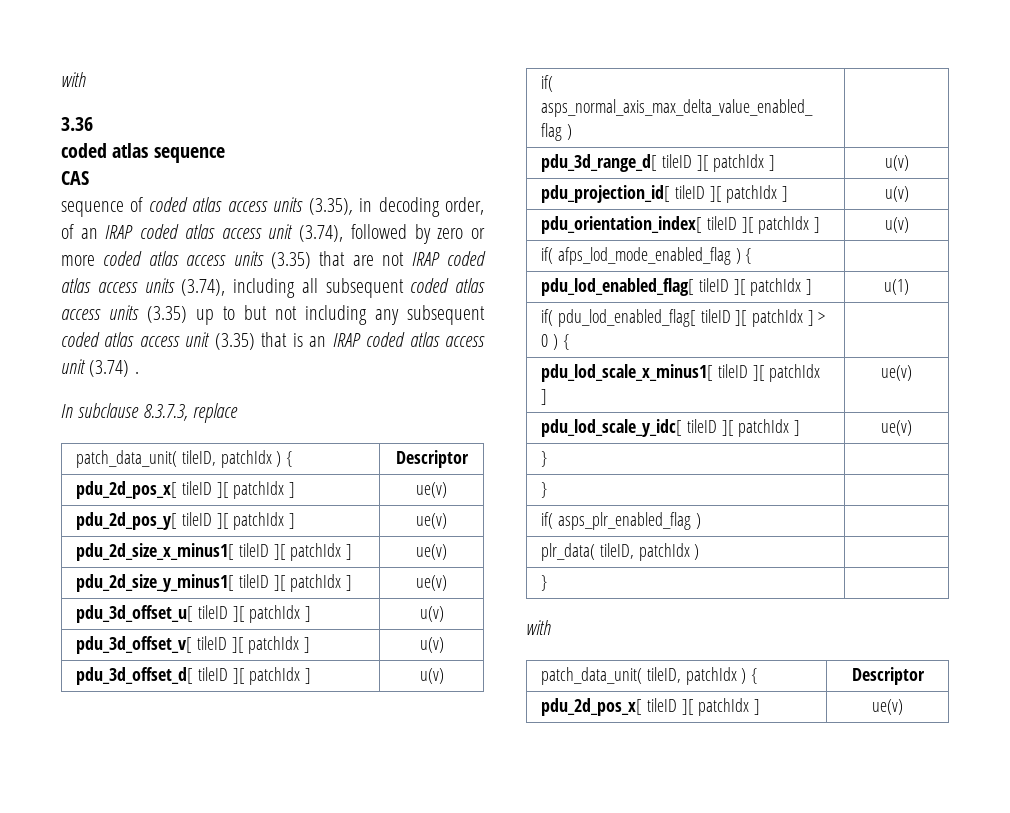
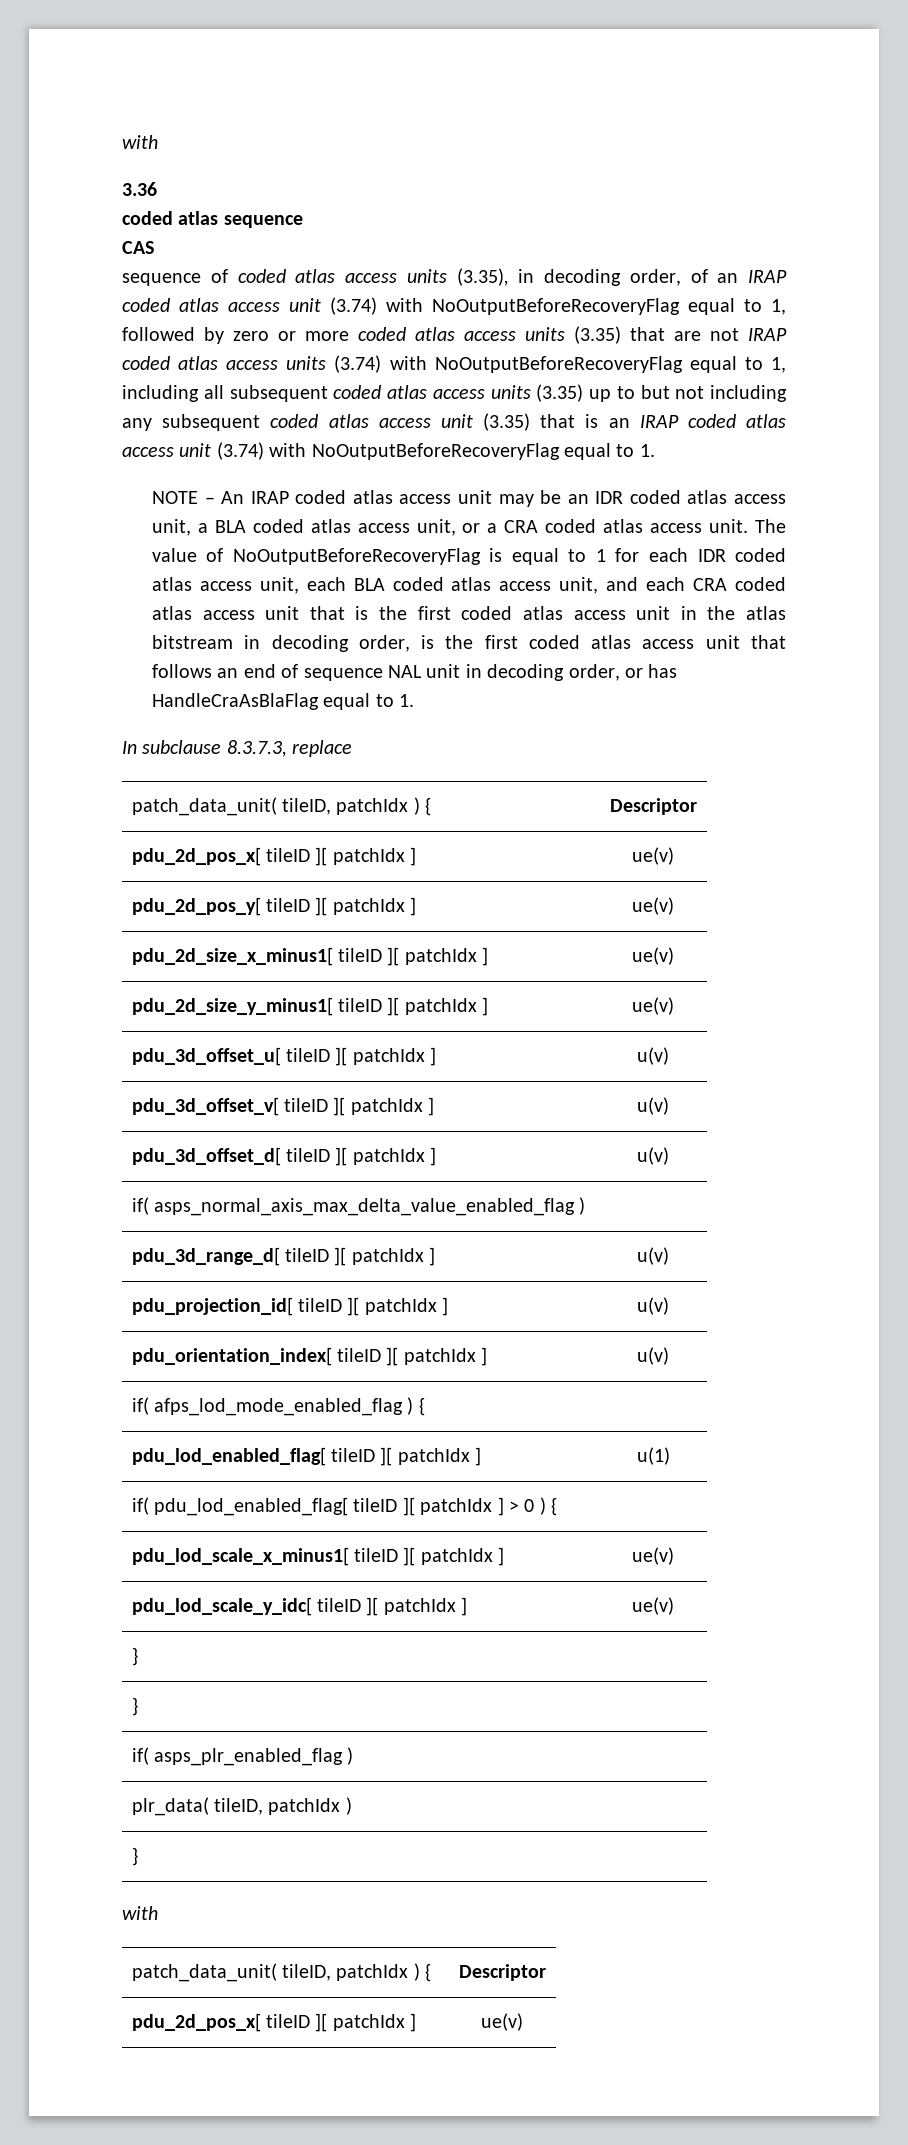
- sequence of coded atlas access units (3.35), in decoding order, of an IRAP coded atlas access unit (3.74), followed by zero or more coded atlas access units (3.35) that are not IRAP coded atlas access units (3.74), including all subsequent coded atlas access units (3.35) up to but not including any subsequent coded atlas access unit (3.35) that is an IRAP coded atlas access unit (3.74) .
+ sequence of coded atlas access units (3.35), in decoding order, of an IRAP coded atlas access unit (3.74) with NoOutputBeforeRecoveryFlag equal to 1, followed by zero or more coded atlas access units (3.35) that are not IRAP coded atlas access units (3.74) with NoOutputBeforeRecoveryFlag equal to 1, including all subsequent coded atlas access units (3.35) up to but not including any subsequent coded atlas access unit (3.35) that is an IRAP coded atlas access unit (3.74) with NoOutputBeforeRecoveryFlag equal to 1.
+ NOTE – An IRAP coded atlas access unit may be an IDR coded atlas access unit, a BLA coded atlas access unit, or a CRA coded atlas access unit. The value of NoOutputBeforeRecoveryFlag is equal to 1 for each IDR coded atlas access unit, each BLA coded atlas access unit, and each CRA coded atlas access unit that is the first coded atlas access unit in the atlas bitstream in decoding order, is the first coded atlas access unit that follows an end of sequence NAL unit in decoding order, or has HandleCraAsBlaFlag equal to 1.

